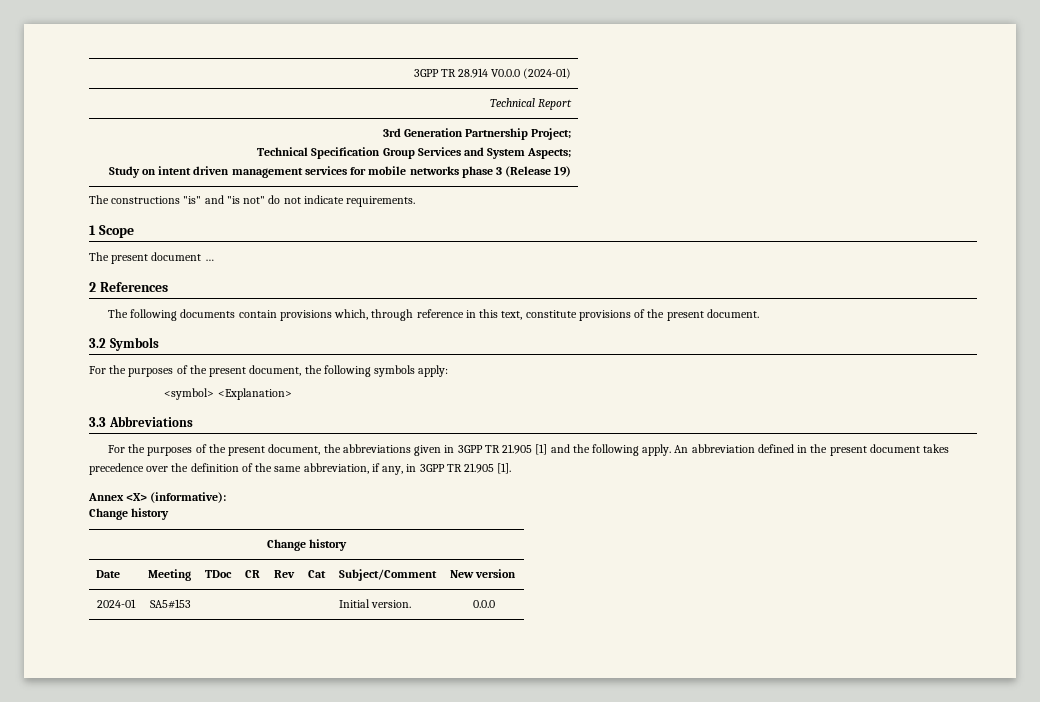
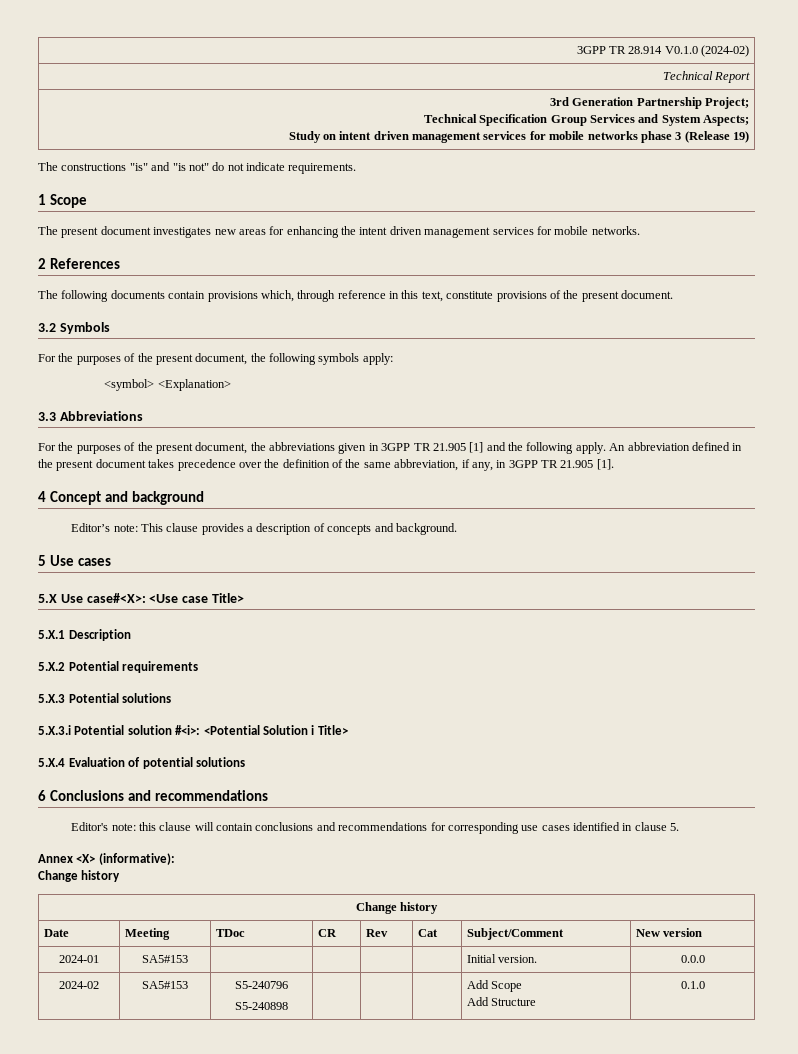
- 3GPP TR 28.914 V0.0.0 (2024-01)
+ 3GPP TR 28.914 V0.1.0 (2024-02)
- The present document …
+ The present document investigates new areas for enhancing the intent driven management services for mobile networks.
+ 4 Concept and background
+ Editor’s note: This clause provides a description of concepts and background.
+ 5 Use cases
+ 5.X Use case#<X>: <Use case Title>
+ 5.X.1 Description
+ 5.X.2 Potential requirements
+ 5.X.3 Potential solutions
+ 5.X.3.i Potential solution #<i>: <Potential Solution i Title>
+ 5.X.4 Evaluation of potential solutions
+ 6 Conclusions and recommendations
+ Editor's note: this clause will contain conclusions and recommendations for corresponding use cases identified in clause 5.
+ 2024-02 | SA5#153 | S5-240796
+ S5-240898 | | | | Add Scope
+ Add Structure | 0.1.0

